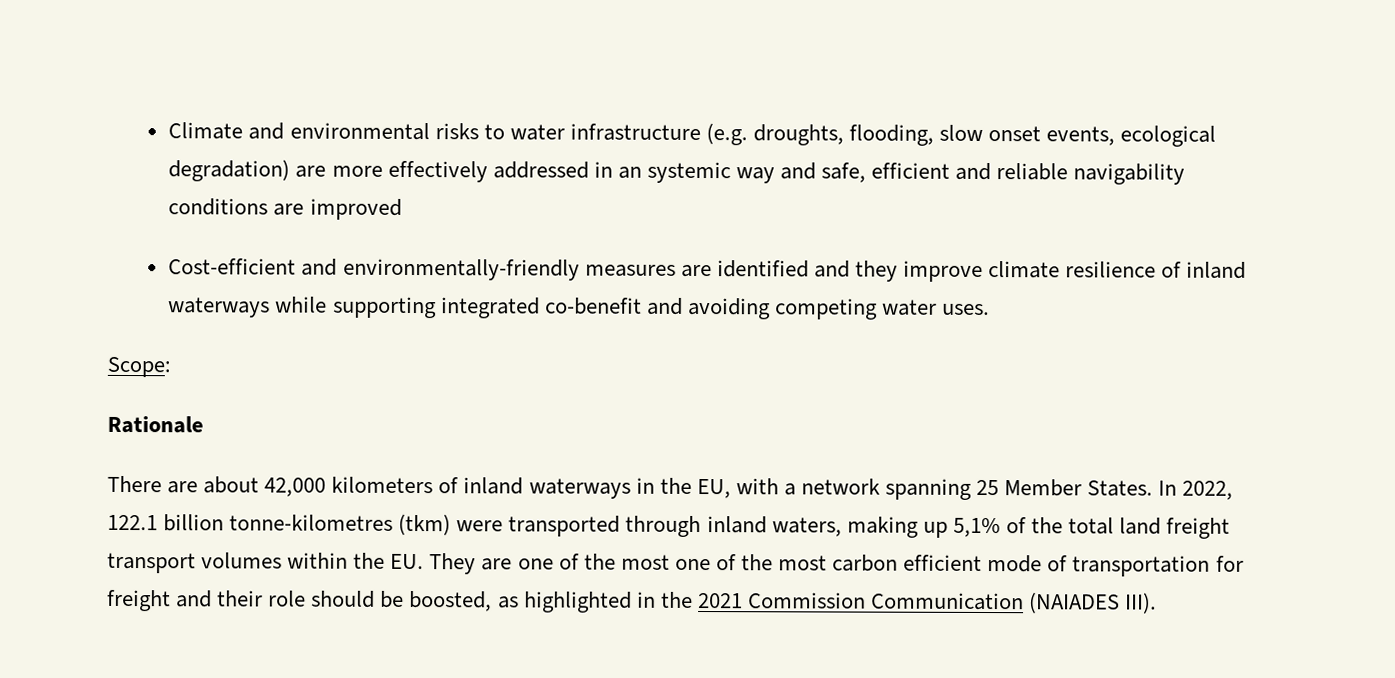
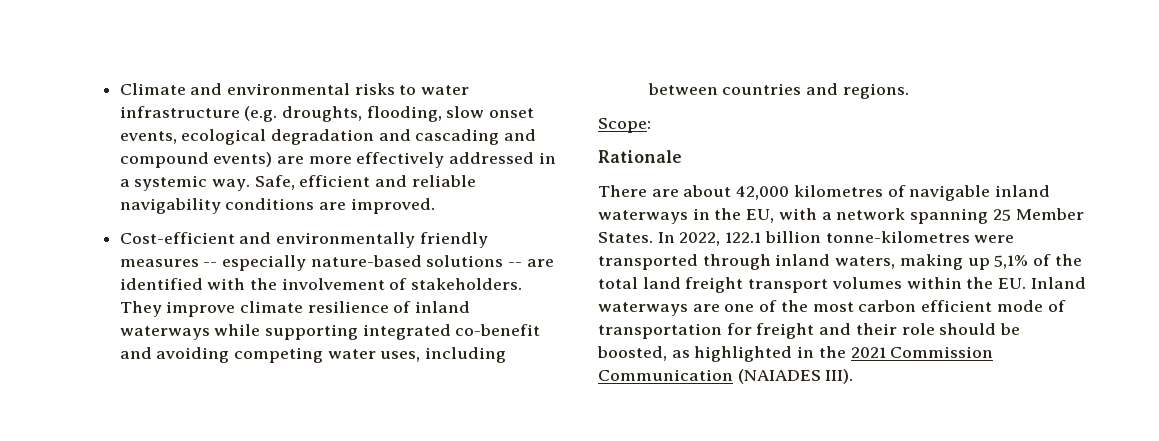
- Climate and environmental risks to water infrastructure (e.g. droughts, flooding, slow onset events, ecological degradation) are more effectively addressed in an systemic way and safe, efficient and reliable navigability conditions are improved
+ Climate and environmental risks to water infrastructure (e.g. droughts, flooding, slow onset events, ecological degradation and cascading and compound events) are more effectively addressed in a systemic way. Safe, efficient and reliable navigability conditions are improved.
- Cost-efficient and environmentally-friendly measures are identified and they improve climate resilience of inland waterways while supporting integrated co-benefit and avoiding competing water uses.
+ Cost-efficient and environmentally friendly measures -- especially nature-based solutions -- are identified with the involvement of stakeholders. They improve climate resilience of inland waterways while supporting integrated co-benefit and avoiding competing water uses, including between countries and regions.
- There are about 42,000 kilometers of inland waterways in the EU, with a network spanning 25 Member States.
+ There are about 42,000 kilometres of navigable inland waterways in the EU, with a network spanning 25 Member States.
- In 2022, 122.1 billion tonne-kilometres (tkm) were transported through inland waters, making up 5,1% of the total land freight transport volumes within the EU. They are one of the most one of the most carbon efficient mode of transportation for freight and their role should be boosted, as highlighted in the 2021 Commission Communication (NAIADES III).
+ In 2022, 122.1 billion tonne-kilometres were transported through inland waters, making up 5,1% of the total land freight transport volumes within the EU. Inland waterways are one of the most carbon efficient mode of transportation for freight and their role should be boosted, as highlighted in the 2021 Commission Communication (NAIADES III).

